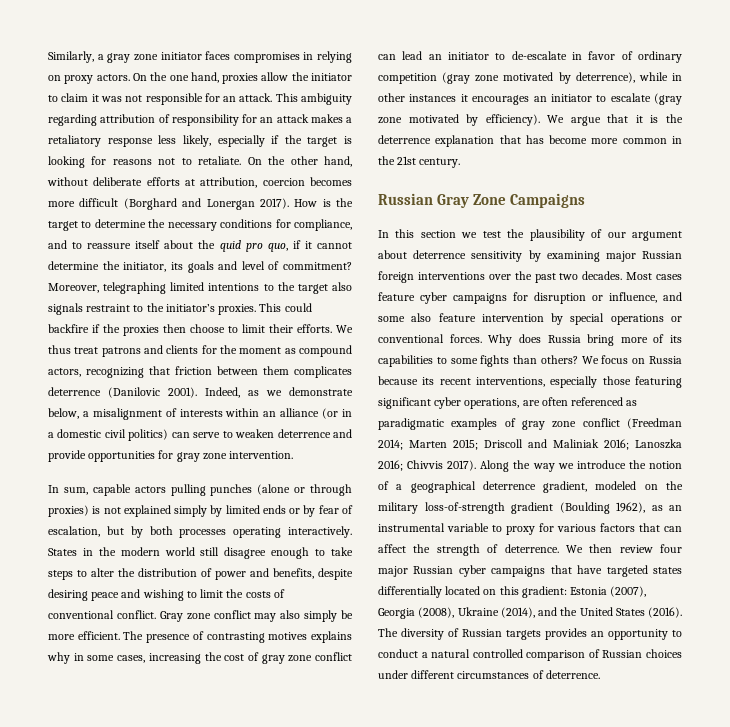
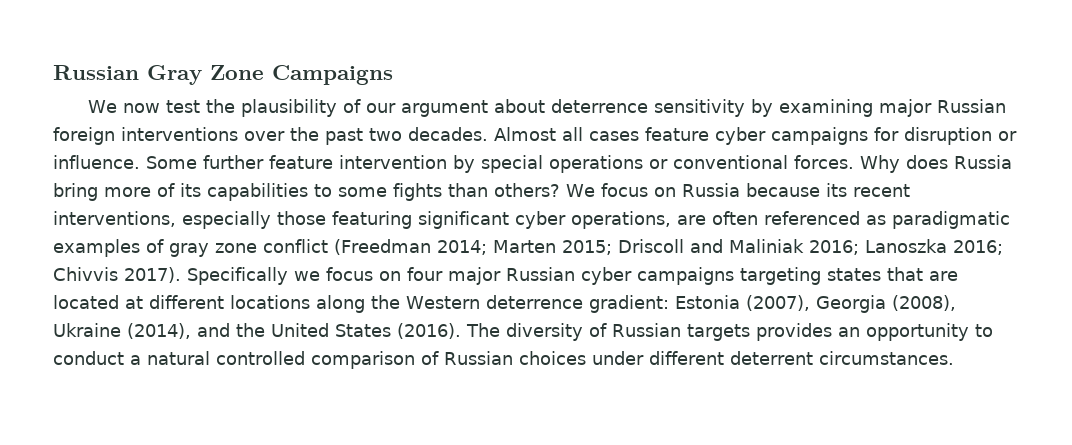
- Similarly, a gray zone initiator faces compromises in relying on proxy actors. On the one hand, proxies allow the initiator to claim it was not responsible for an attack. This ambiguity regarding attribution of responsibility for an attack makes a retaliatory response less likely, especially if the target is looking for reasons not to retaliate. On the other hand, without deliberate efforts at attribution, coercion becomes more difficult (Borghard and Lonergan 2017). How is the target to determine the necessary conditions for compliance, and to reassure itself about the quid pro quo, if it cannot determine the initiator, its goals and level of commitment? Moreover, telegraphing limited intentions to the target also signals restraint to the initiator’s proxies. This could backfire if the proxies then choose to limit their efforts. We thus treat patrons and clients for the moment as compound actors, recognizing that friction between them complicates deterrence (Danilovic 2001). Indeed, as we demonstrate below, a misalignment of interests within an alliance (or in a domestic civil politics) can serve to weaken deterrence and provide opportunities for gray zone intervention.
- In sum, capable actors pulling punches (alone or through proxies) is not explained simply by limited ends or by fear of escalation, but by both processes operating interactively. States in the modern world still disagree enough to take steps to alter the distribution of power and benefits, despite desiring peace and wishing to limit the costs of conventional conflict. Gray zone conflict may also simply be more efficient. The presence of contrasting motives explains why in some cases, increasing the cost of gray zone conflict can lead an initiator to de-escalate in favor of ordinary competition (gray zone motivated by deterrence), while in other instances it encourages an initiator to escalate (gray zone motivated by efficiency). We argue that it is the deterrence explanation that has become more common in the 21st century.
- In this section we test the plausibility of our argument about deterrence sensitivity by examining major Russian foreign interventions over the past two decades.
+ We now test the plausibility of our argument about deterrence sensitivity by examining major Russian foreign interventions over the past two decades.
- Most cases feature cyber campaigns for disruption or influence, and some also feature intervention by special operations or conventional forces.
+ Almost all cases feature cyber campaigns for disruption or influence. Some further feature intervention by special operations or conventional forces.
- Along the way we introduce the notion of a geographical deterrence gradient, modeled on the military loss-of-strength gradient (Boulding 1962), as an instrumental variable to proxy for various factors that can affect the strength of deterrence. We then review four major Russian cyber campaigns that have targeted states differentially located on this gradient: Estonia (2007), Georgia (2008), Ukraine (2014), and the United States (2016).
+ Specifically we focus on four major Russian cyber campaigns targeting states that are located at different locations along the Western deterrence gradient: Estonia (2007), Georgia (2008), Ukraine (2014), and the United States (2016).
- The diversity of Russian targets provides an opportunity to conduct a natural controlled comparison of Russian choices under different circumstances of deterrence.
+ The diversity of Russian targets provides an opportunity to conduct a natural controlled comparison of Russian choices under different deterrent circumstances.

